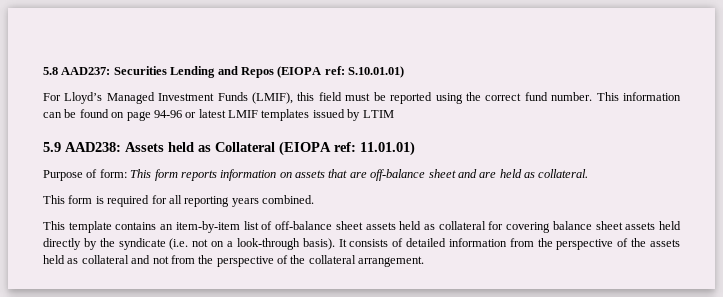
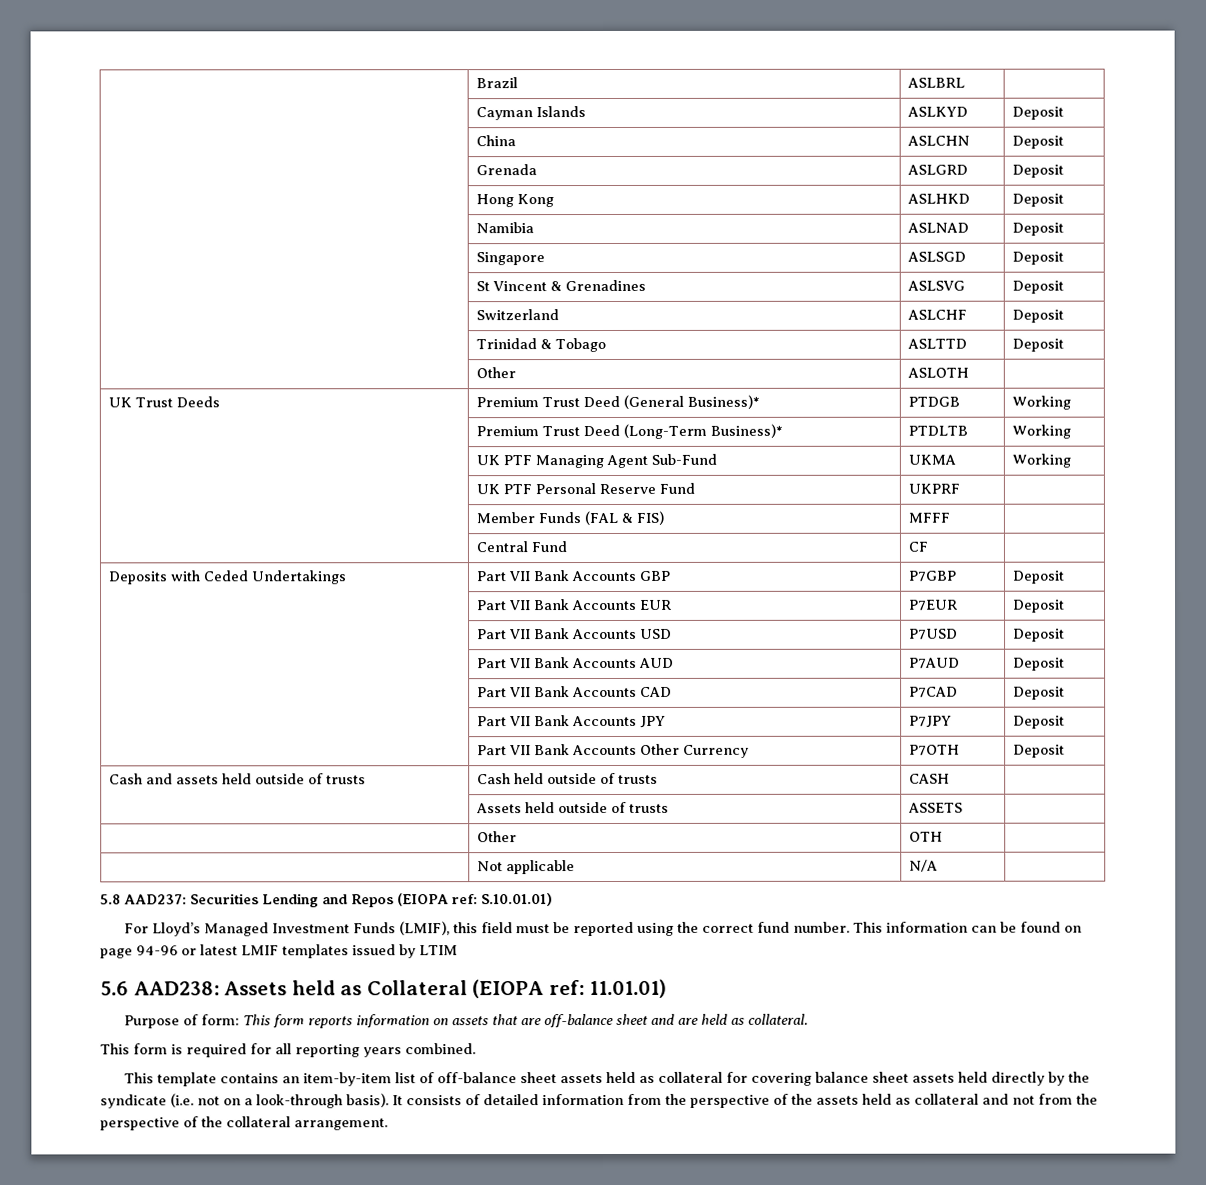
+ | Brazil | ASLBRL |
+ | Cayman Islands | ASLKYD | Deposit
+ | China | ASLCHN | Deposit
+ | Grenada | ASLGRD | Deposit
+ | Hong Kong | ASLHKD | Deposit
+ | Namibia | ASLNAD | Deposit
+ | Singapore | ASLSGD | Deposit
+ | St Vincent & Grenadines | ASLSVG | Deposit
+ | Switzerland | ASLCHF | Deposit
+ | Trinidad & Tobago | ASLTTD | Deposit
+ | Other | ASLOTH |
+ UK Trust Deeds | Premium Trust Deed (General Business)* | PTDGB | Working
+ | Premium Trust Deed (Long-Term Business)* | PTDLTB | Working
+ | UK PTF Managing Agent Sub-Fund | UKMA | Working
+ | UK PTF Personal Reserve Fund | UKPRF |
+ | Member Funds (FAL & FIS) | MFFF |
+ | Central Fund | CF |
+ Deposits with Ceded Undertakings | Part VII Bank Accounts GBP | P7GBP | Deposit
+ | Part VII Bank Accounts EUR | P7EUR | Deposit
+ | Part VII Bank Accounts USD | P7USD | Deposit
+ | Part VII Bank Accounts AUD | P7AUD | Deposit
+ | Part VII Bank Accounts CAD | P7CAD | Deposit
+ | Part VII Bank Accounts JPY | P7JPY | Deposit
+ | Part VII Bank Accounts Other Currency | P7OTH | Deposit
+ Cash and assets held outside of trusts | Cash held outside of trusts | CASH |
+ | Assets held outside of trusts | ASSETS |
+ | Other | OTH |
+ | Not applicable | N/A |
- 5.9 AAD238: Assets held as Collateral (EIOPA ref: 11.01.01)
+ 5.6 AAD238: Assets held as Collateral (EIOPA ref: 11.01.01)

